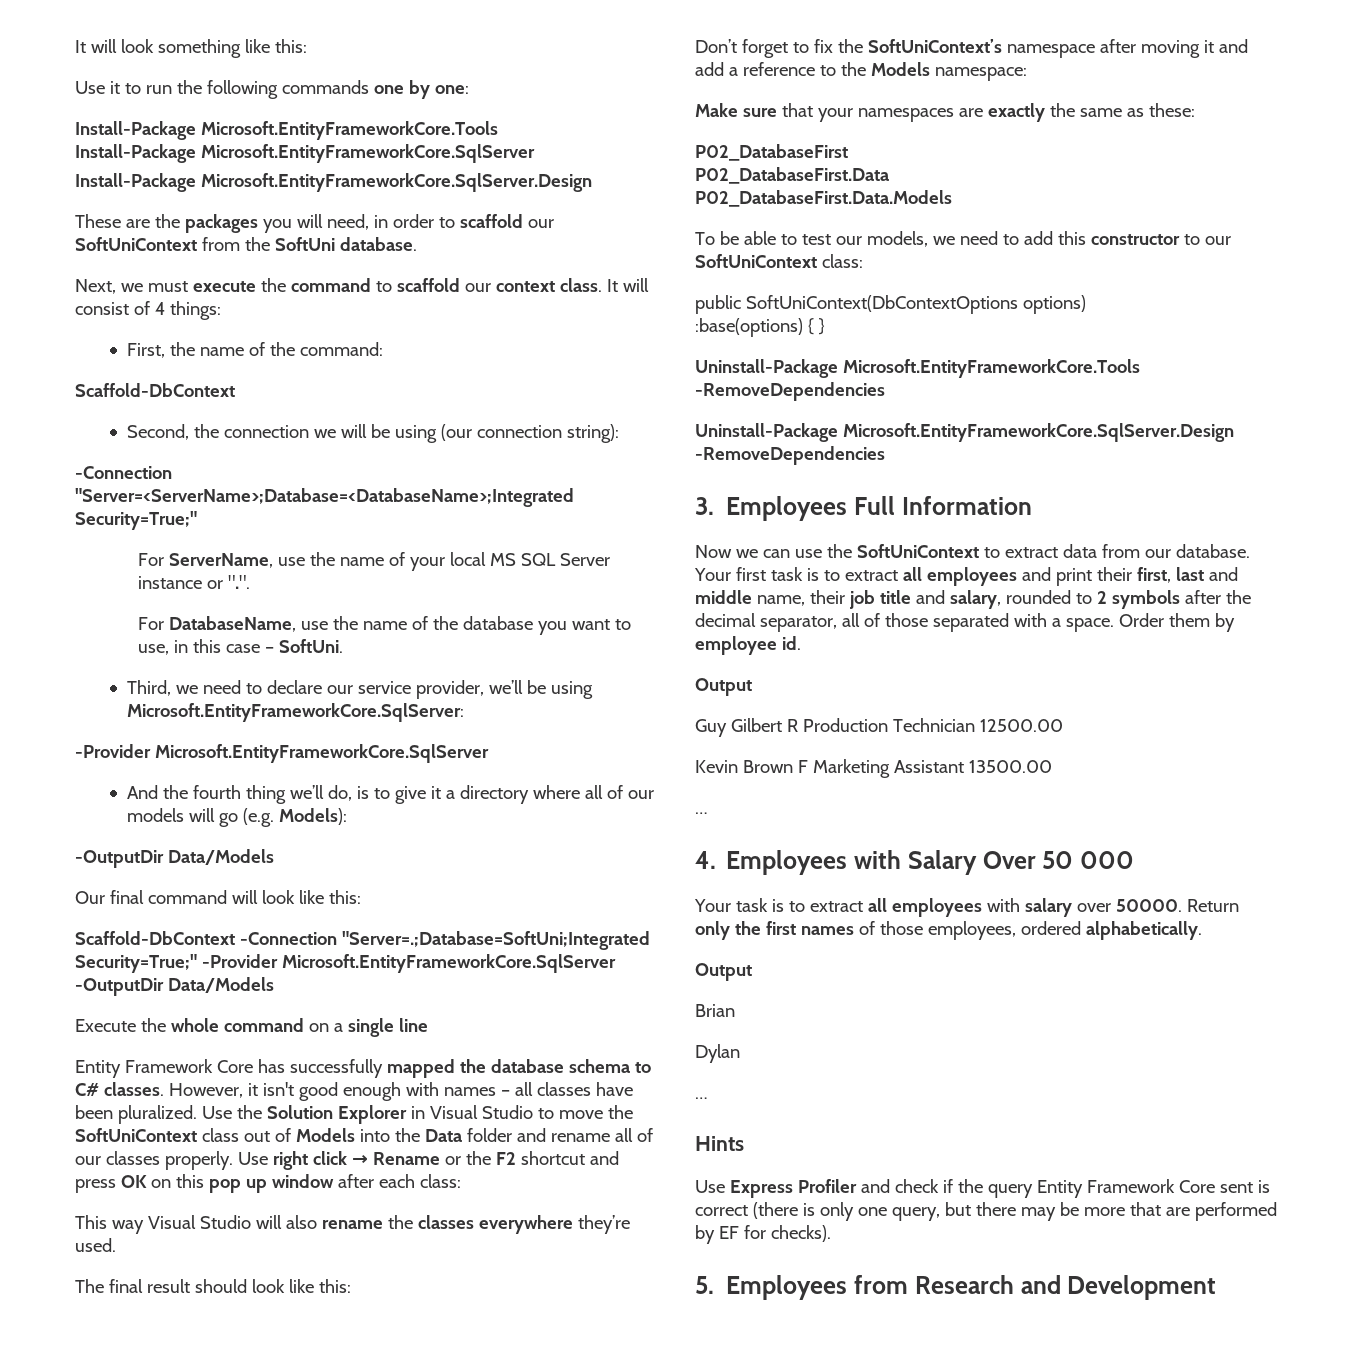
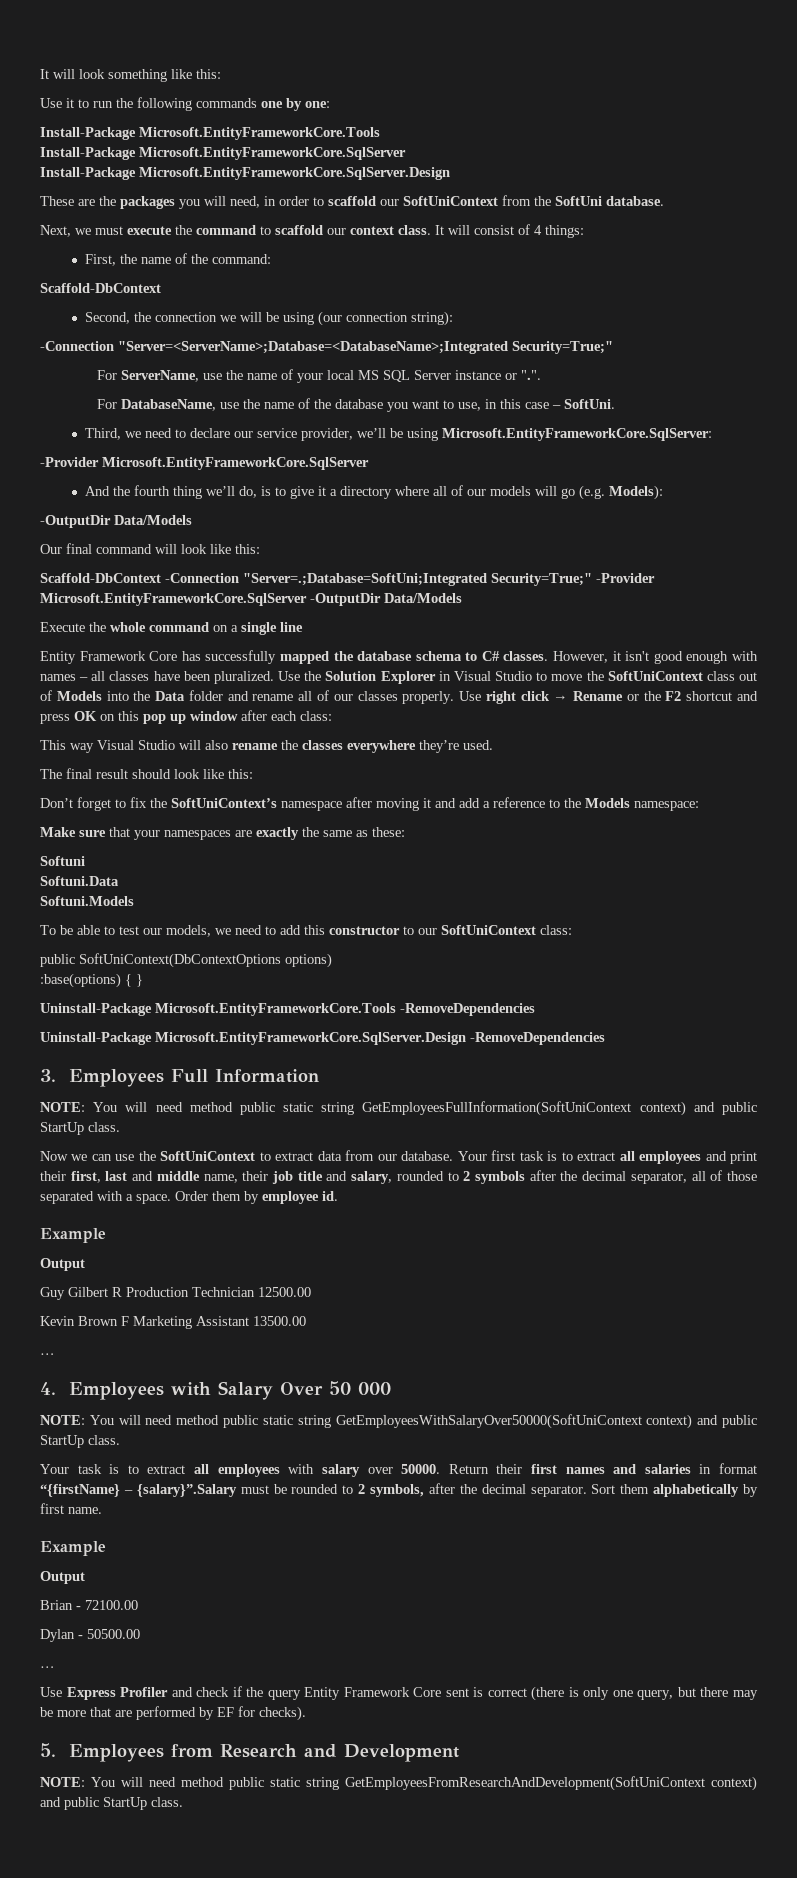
- P02_DatabaseFirst
- P02_DatabaseFirst.Data
- P02_DatabaseFirst.Data.Models
+ Softuni
+ Softuni.Data
+ Softuni.Models
+ NOTE: You will need method public static string GetEmployeesFullInformation(SoftUniContext context) and public StartUp class.
  Order them by employee id.
+ Example
+ NOTE: You will need method public static string GetEmployeesWithSalaryOver50000(SoftUniContext context) and public StartUp class.
- Return only the first names of those employees, ordered alphabetically.
+ Return their first names and salaries in format “{firstName} – {salary}”.Salary must be rounded to 2 symbols, after the decimal separator. Sort them alphabetically by first name.
+ Example
- Brian
+ Brian - 72100.00
- Dylan
+ Dylan - 50500.00
  …
- Hints
+ NOTE: You will need method public static string GetEmployeesFromResearchAndDevelopment(SoftUniContext context) and public StartUp class.

